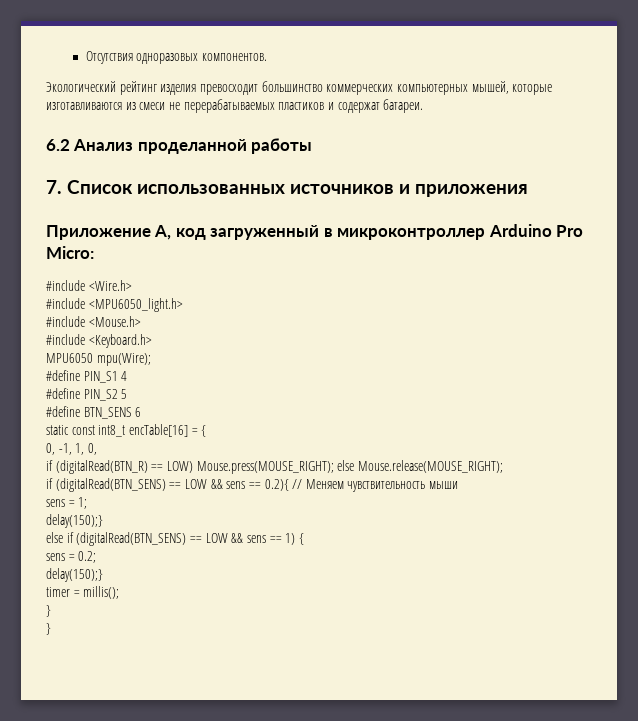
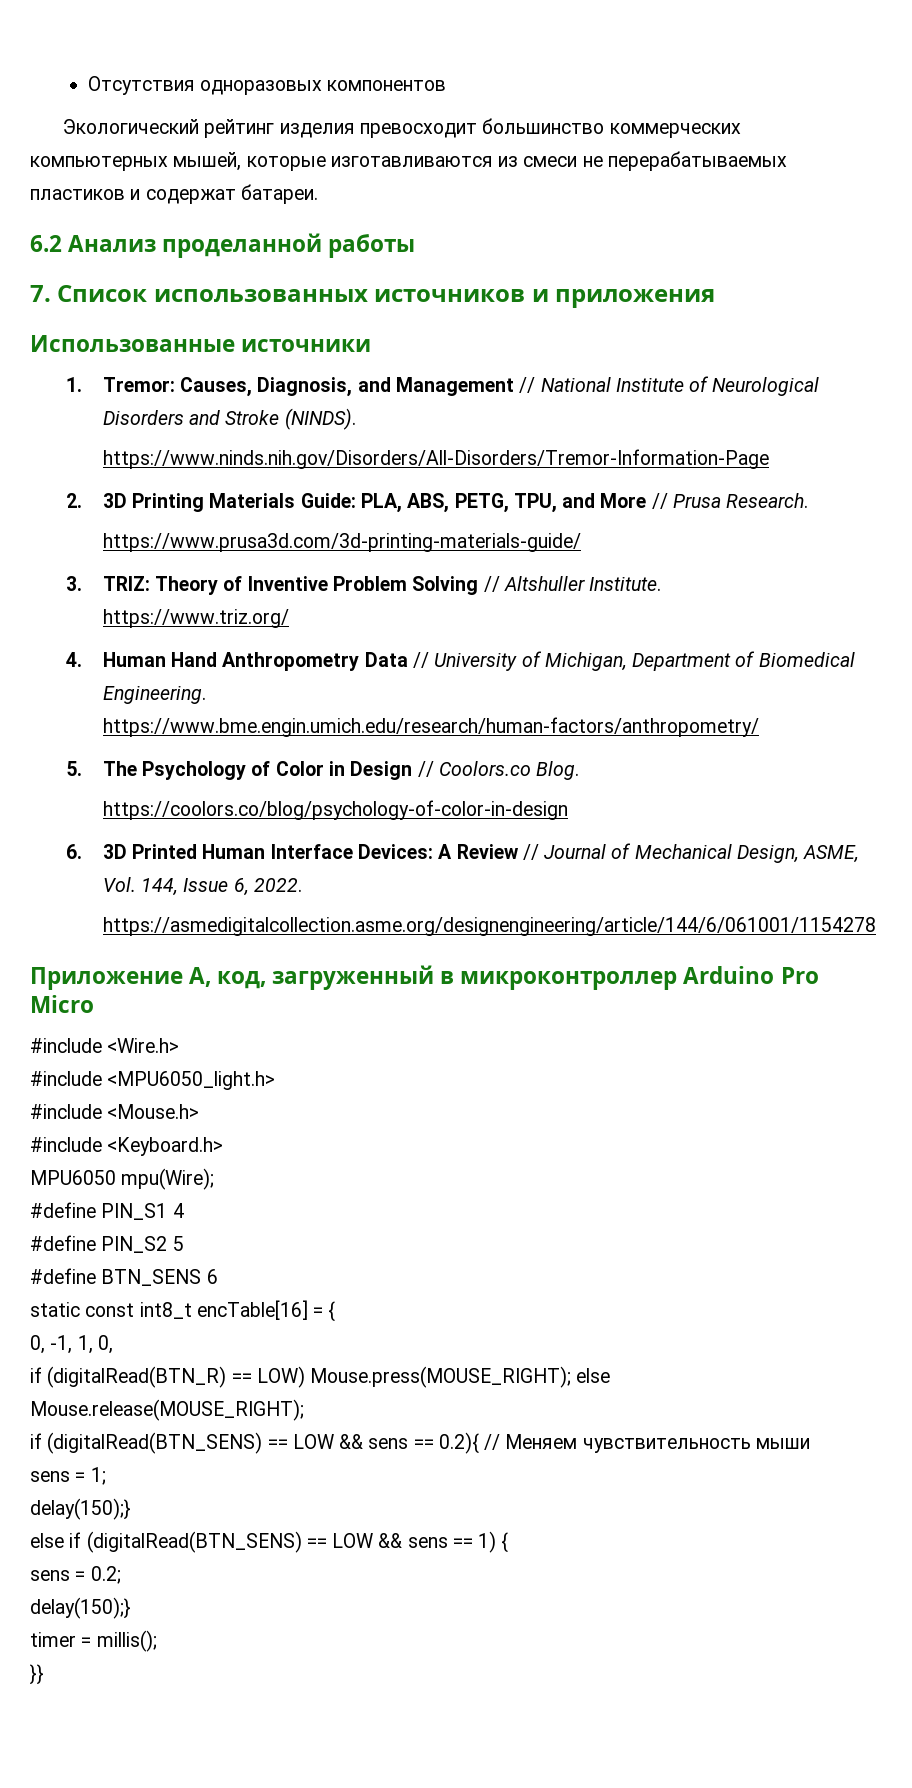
- Отсутствия одноразовых компонентов.
+ Отсутствия одноразовых компонентов
+ Использованные источники
+ 1. Tremor: Causes, Diagnosis, and Management // National Institute of Neurological Disorders and Stroke (NINDS).
+ https://www.ninds.nih.gov/Disorders/All-Disorders/Tremor-Information-Page
+ 2. 3D Printing Materials Guide: PLA, ABS, PETG, TPU, and More // Prusa Research.
+ https://www.prusa3d.com/3d-printing-materials-guide/
+ 3. TRIZ: Theory of Inventive Problem Solving // Altshuller Institute.
+ https://www.triz.org/
+ 4. Human Hand Anthropometry Data // University of Michigan, Department of Biomedical Engineering.
+ https://www.bme.engin.umich.edu/research/human-factors/anthropometry/
+ 5. The Psychology of Color in Design // Coolors.co Blog.
+ https://coolors.co/blog/psychology-of-color-in-design
+ 6. 3D Printed Human Interface Devices: A Review // Journal of Mechanical Design, ASME, Vol. 144, Issue 6, 2022.
+ https://asmedigitalcollection.asme.org/designengineering/article/144/6/061001/1154278
- Приложение А, код загруженный в микроконтроллер Arduino Pro Micro:
+ Приложение А, код, загруженный в микроконтроллер Arduino Pro Micro
  timer = millis();
- }
- }
+ }}

